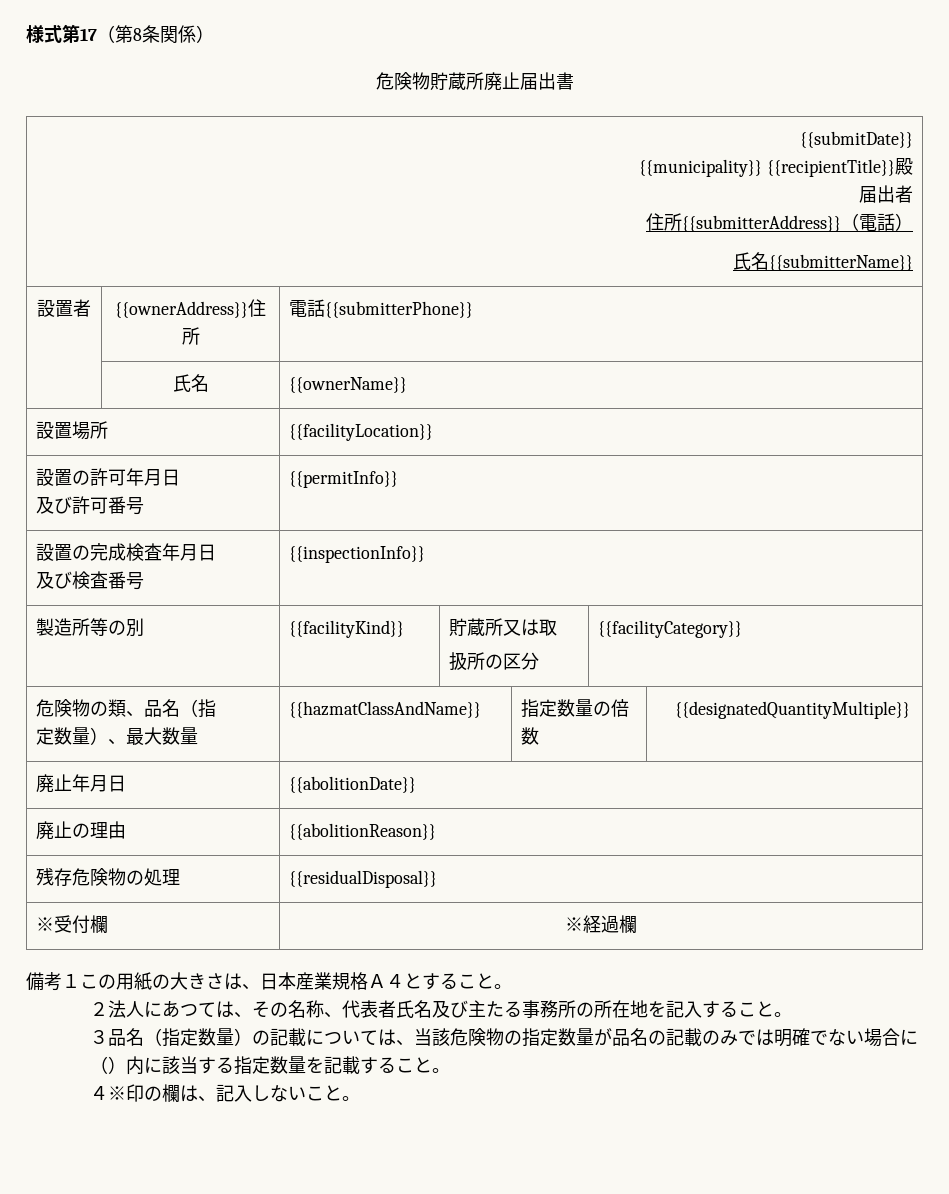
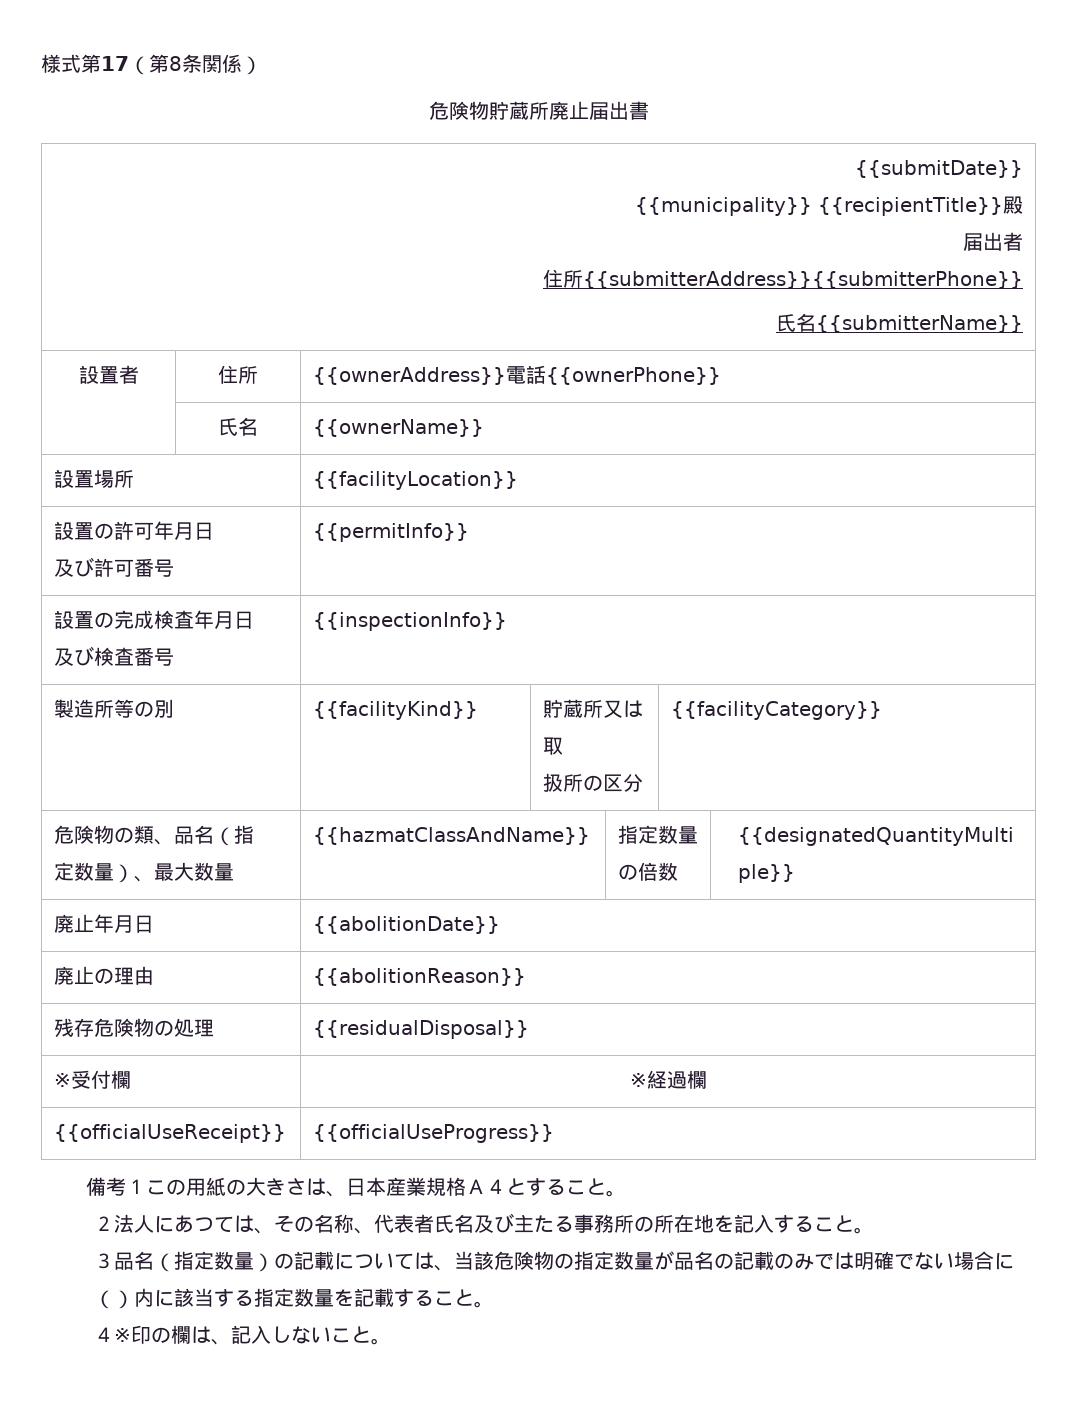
  {{submitDate}}
  {{municipality}} {{recipientTitle}}殿
  届出者
- 住所{{submitterAddress}}（電話）
+ 住所{{submitterAddress}}{{submitterPhone}}
- 設置者 | {{ownerAddress}}住所 | 電話{{submitterPhone}}
+ 設置者 | 住所 | {{ownerAddress}}電話{{ownerPhone}}
+ {{officialUseReceipt}} | {{officialUseProgress}}

